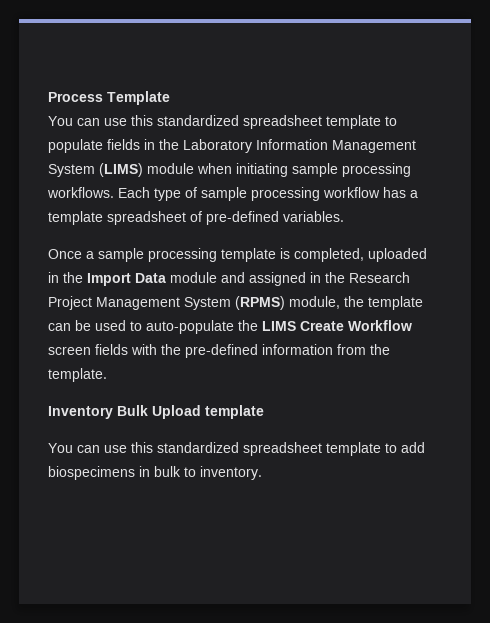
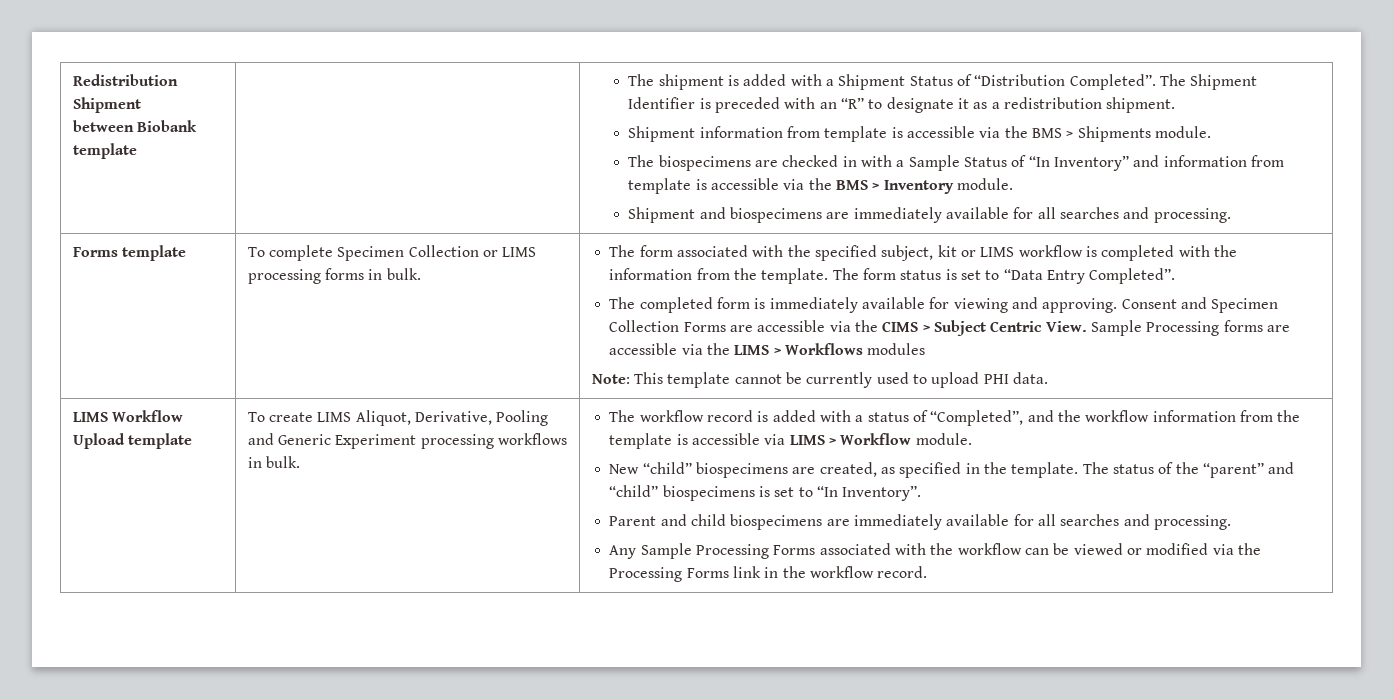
- Process Template
- You can use this standardized spreadsheet template to populate fields in the Laboratory Information Management System (LIMS) module when initiating sample processing workflows. Each type of sample processing workflow has a template spreadsheet of pre-defined variables.
- Once a sample processing template is completed, uploaded in the Import Data module and assigned in the Research Project Management System (RPMS) module, the template can be used to auto-populate the LIMS Create Workflow screen fields with the pre-defined information from the template.
- Inventory Bulk Upload template
- You can use this standardized spreadsheet template to add biospecimens in bulk to inventory.
+ Redistribution Shipment
+ between Biobank template | | The shipment is added with a Shipment Status of “Distribution Completed”. The Shipment Identifier is preceded with an “R” to designate it as a redistribution shipment.
+ Shipment information from template is accessible via the BMS > Shipments module.
+ The biospecimens are checked in with a Sample Status of “In Inventory” and information from template is accessible via the BMS > Inventory module.
+ Shipment and biospecimens are immediately available for all searches and processing.
+ Forms template | To complete Specimen Collection or LIMS processing forms in bulk. | The form associated with the specified subject, kit or LIMS workflow is completed with the information from the template. The form status is set to “Data Entry Completed”.
+ The completed form is immediately available for viewing and approving. Consent and Specimen Collection Forms are accessible via the CIMS > Subject Centric View. Sample Processing forms are accessible via the LIMS > Workflows modules
+ Note: This template cannot be currently used to upload PHI data.
+ LIMS Workflow Upload template | To create LIMS Aliquot, Derivative, Pooling and Generic Experiment processing workflows in bulk. | The workflow record is added with a status of “Completed”, and the workflow information from the template is accessible via LIMS > Workflow module.
+ New “child” biospecimens are created, as specified in the template. The status of the “parent” and “child” biospecimens is set to “In Inventory”.
+ Parent and child biospecimens are immediately available for all searches and processing.
+ Any Sample Processing Forms associated with the workflow can be viewed or modified via the Processing Forms link in the workflow record.

